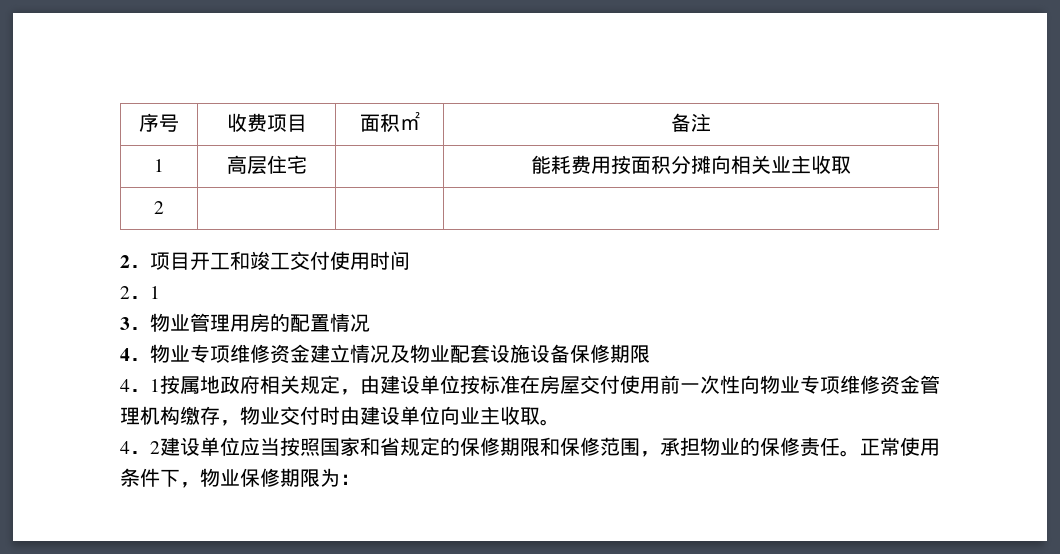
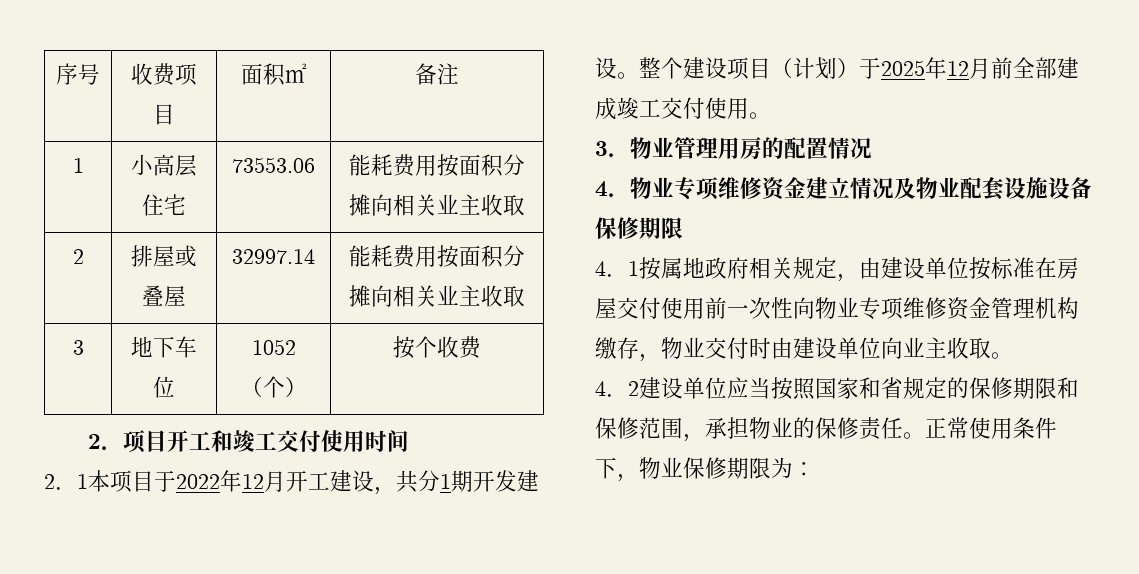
- 1 | 高层住宅 | | 能耗费用按面积分摊向相关业主收取
+ 1 | 小高层住宅 | 73553.06 | 能耗费用按面积分摊向相关业主收取
- 2 | | |
+ 2 | 排屋或叠屋 | 32997.14 | 能耗费用按面积分摊向相关业主收取
+ 3 | 地下车位 | 1052（个） | 按个收费
- 2．1
+ 2．1本项目于2022年12月开工建设，共分1期开发建设。整个建设项目（计划）于2025年12月前全部建成竣工交付使用。

